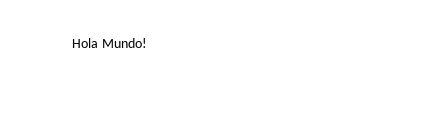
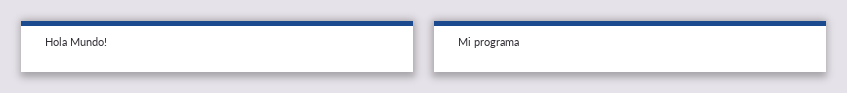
+ Mi programa

